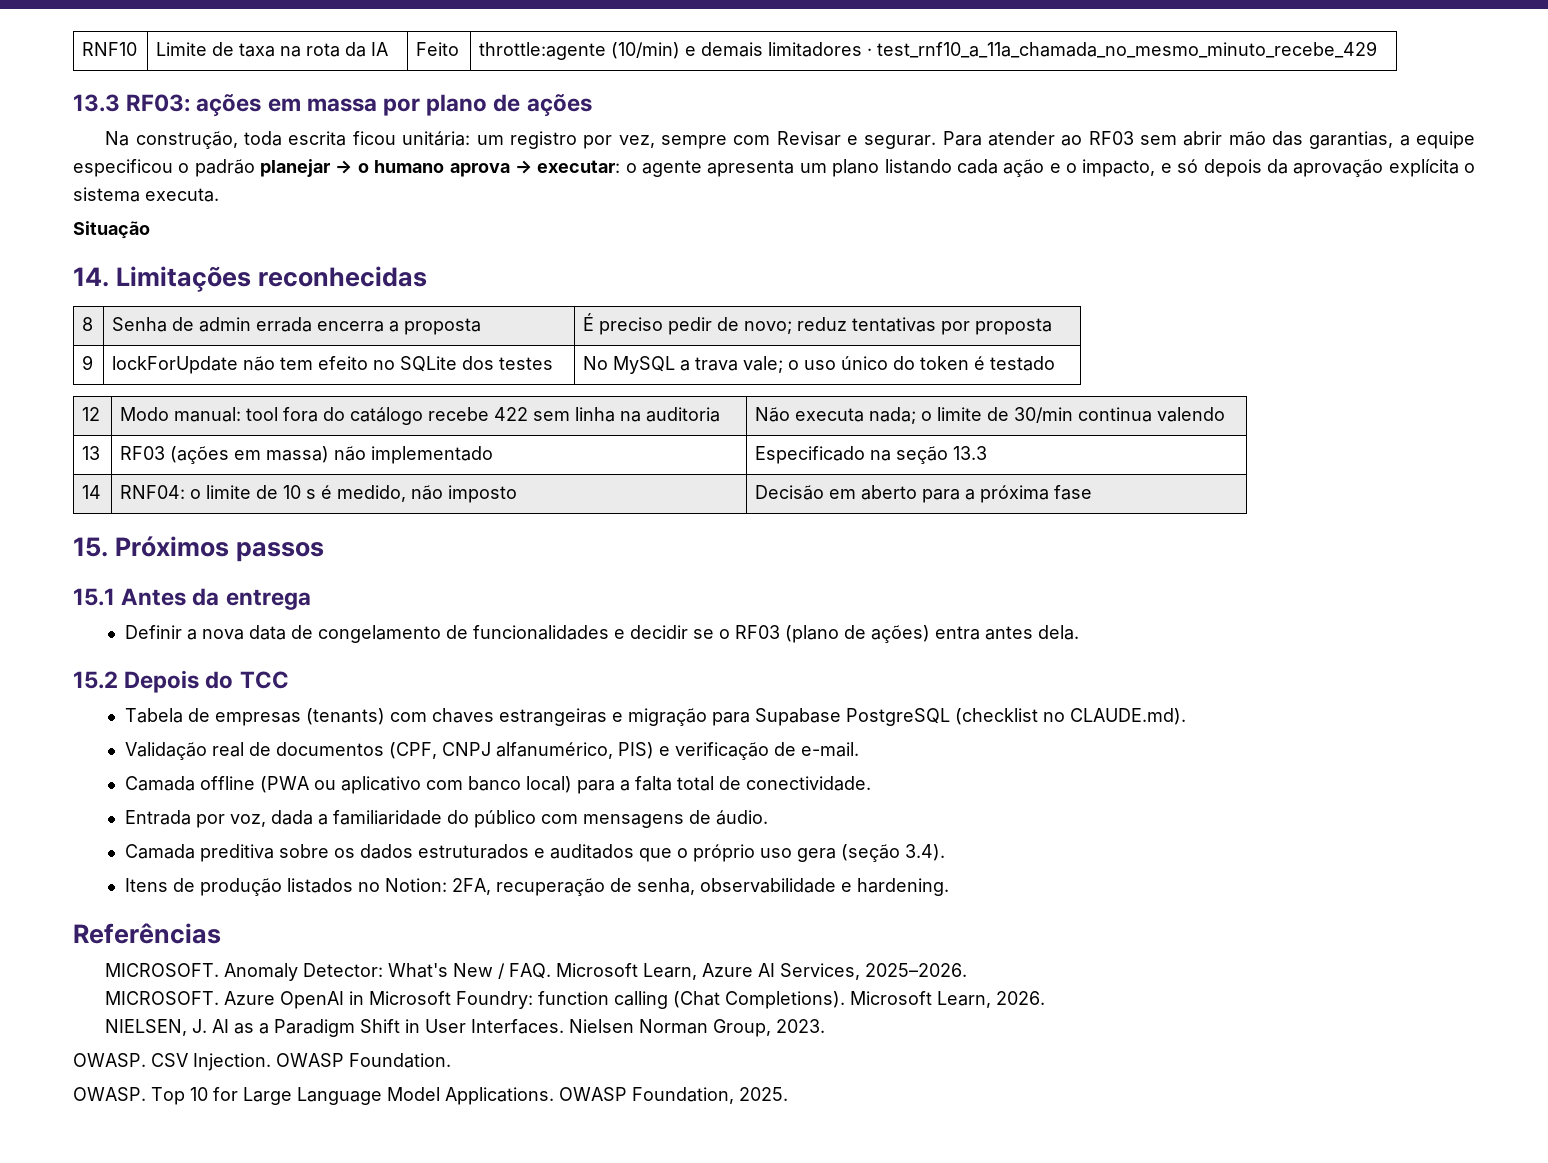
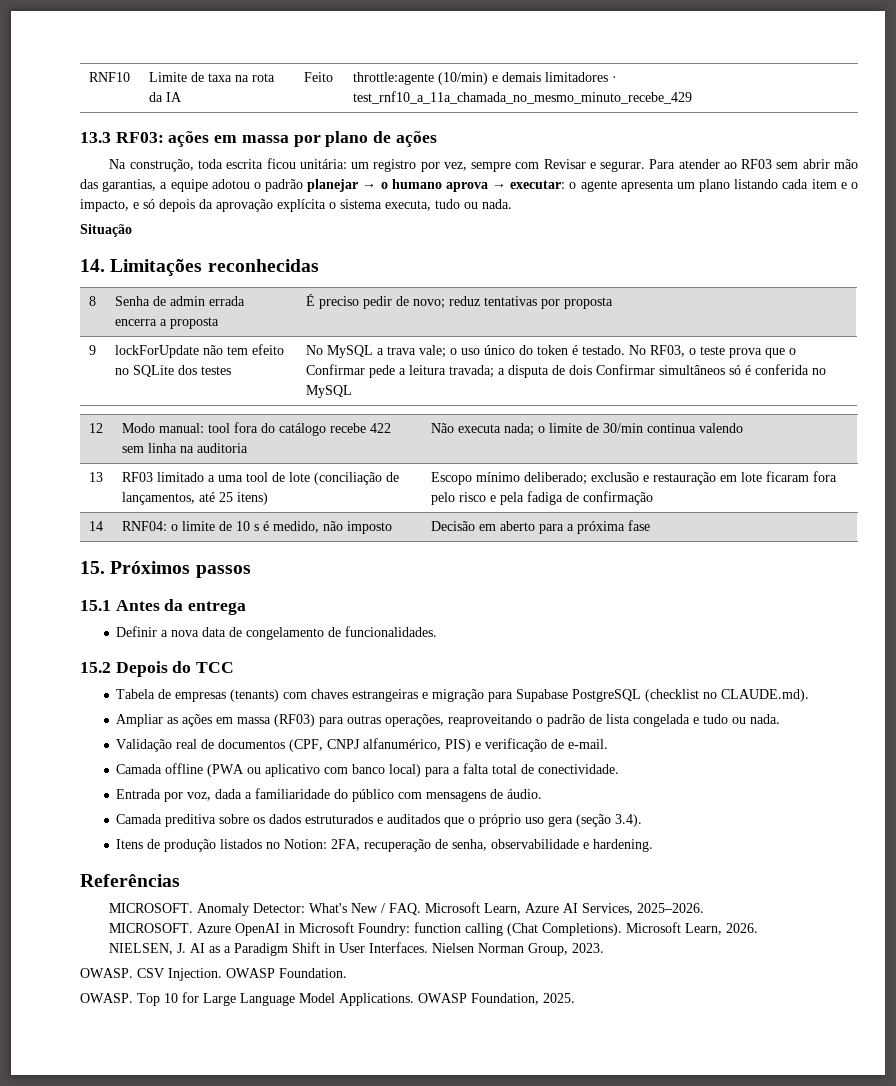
- Para atender ao RF03 sem abrir mão das garantias, a equipe especificou o padrão planejar → o humano aprova → executar: o agente apresenta um plano listando cada ação e o impacto, e só depois da aprovação explícita o sistema executa.
+ Para atender ao RF03 sem abrir mão das garantias, a equipe adotou o padrão planejar → o humano aprova → executar: o agente apresenta um plano listando cada item e o impacto, e só depois da aprovação explícita o sistema executa, tudo ou nada.
- No MySQL a trava vale; o uso único do token é testado
+ No MySQL a trava vale; o uso único do token é testado. No RF03, o teste prova que o Confirmar pede a leitura travada; a disputa de dois Confirmar simultâneos só é conferida no MySQL
- 13 | RF03 (ações em massa) não implementado | Especificado na seção 13.3
+ 13 | RF03 limitado a uma tool de lote (conciliação de lançamentos, até 25 itens) | Escopo mínimo deliberado; exclusão e restauração em lote ficaram fora pelo risco e pela fadiga de confirmação
- Definir a nova data de congelamento de funcionalidades e decidir se o RF03 (plano de ações) entra antes dela.
+ Definir a nova data de congelamento de funcionalidades.
+ Ampliar as ações em massa (RF03) para outras operações, reaproveitando o padrão de lista congelada e tudo ou nada.

